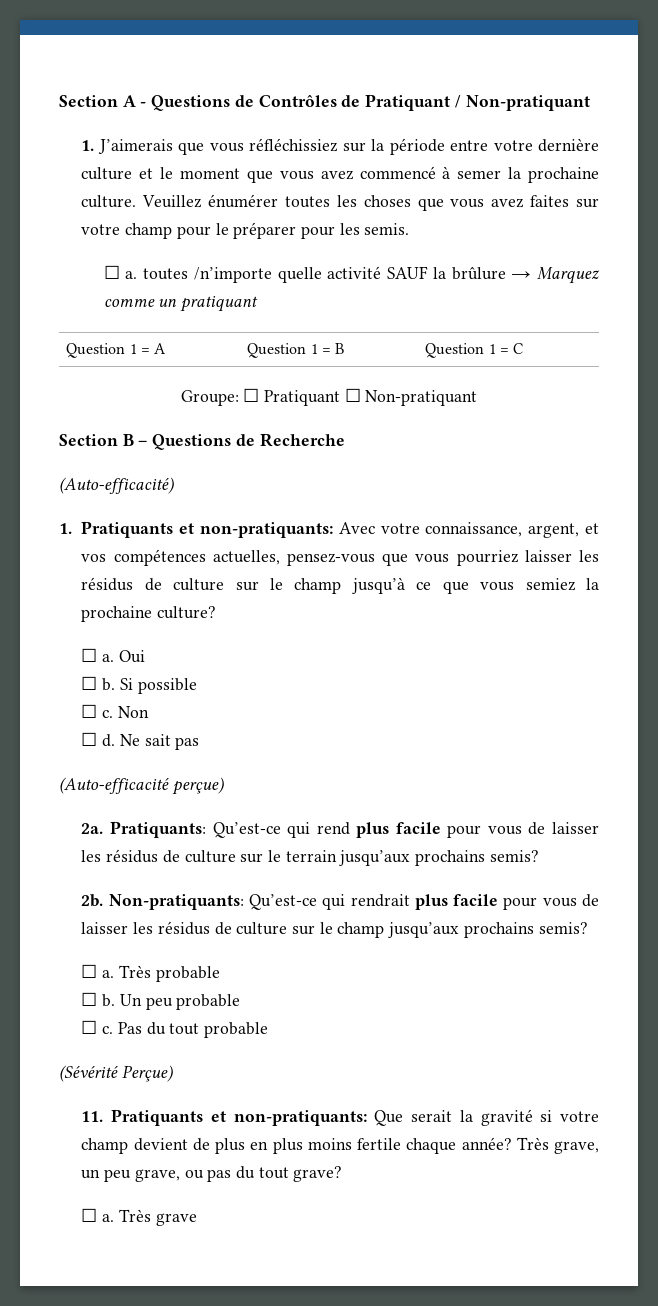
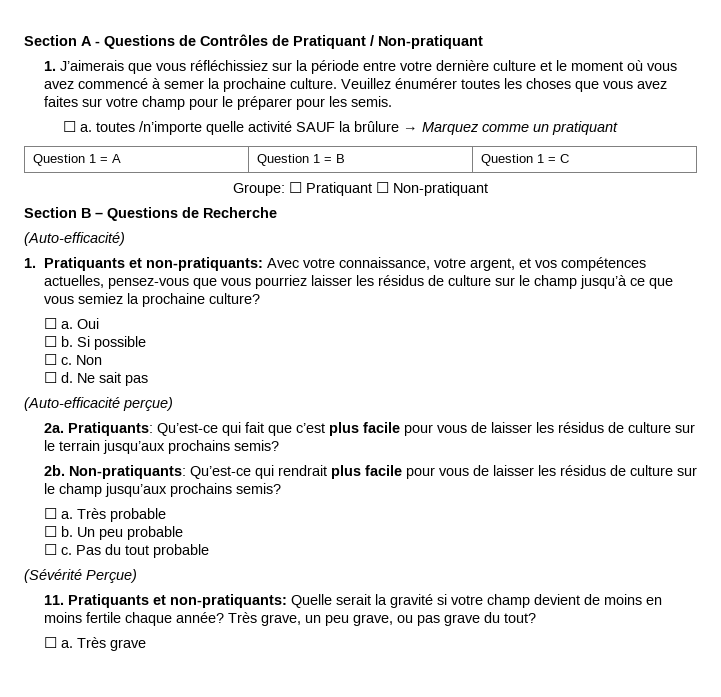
- 1. J’aimerais que vous réfléchissiez sur la période entre votre dernière culture et le moment que vous avez commencé à semer la prochaine culture.
+ 1. J’aimerais que vous réfléchissiez sur la période entre votre dernière culture et le moment où vous avez commencé à semer la prochaine culture.
- 1. Pratiquants et non-pratiquants: Avec votre connaissance, argent, et vos compétences actuelles, pensez-vous que vous pourriez laisser les résidus de culture sur le champ jusqu’à ce que vous semiez la prochaine culture?
+ 1. Pratiquants et non-pratiquants: Avec votre connaissance, votre argent, et vos compétences actuelles, pensez-vous que vous pourriez laisser les résidus de culture sur le champ jusqu’à ce que vous semiez la prochaine culture?
- Pratiquants: Qu’est-ce qui rend plus facile pour vous de laisser les résidus de culture sur le terrain jusqu’aux prochains semis?
+ Pratiquants: Qu’est-ce qui fait que c’est plus facile pour vous de laisser les résidus de culture sur le terrain jusqu’aux prochains semis?
- 11. Pratiquants et non-pratiquants: Que serait la gravité si votre champ devient de plus en plus moins fertile chaque année?
+ 11. Pratiquants et non-pratiquants: Quelle serait la gravité si votre champ devient de moins en moins fertile chaque année?
- Très grave, un peu grave, ou pas du tout grave?
+ Très grave, un peu grave, ou pas grave du tout?

